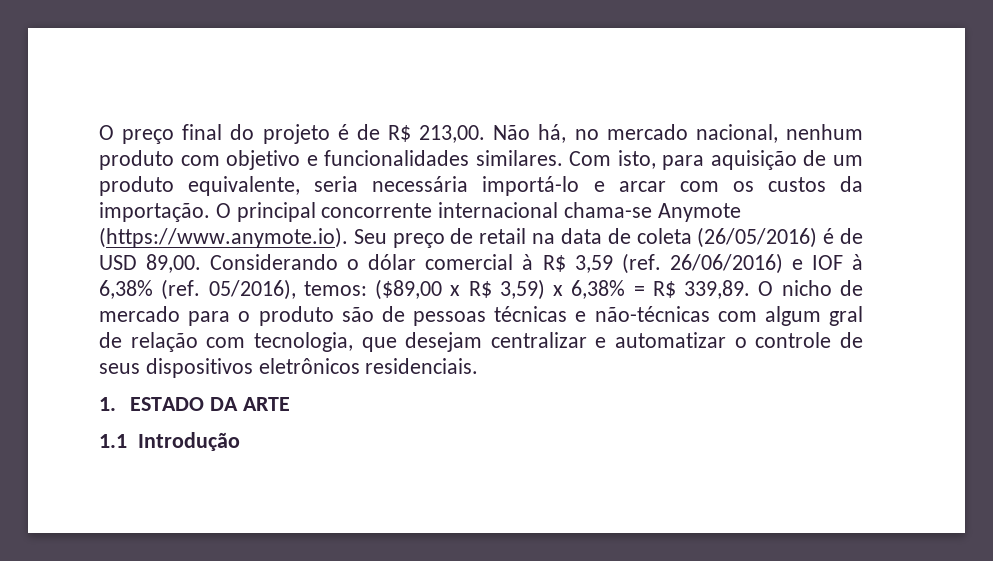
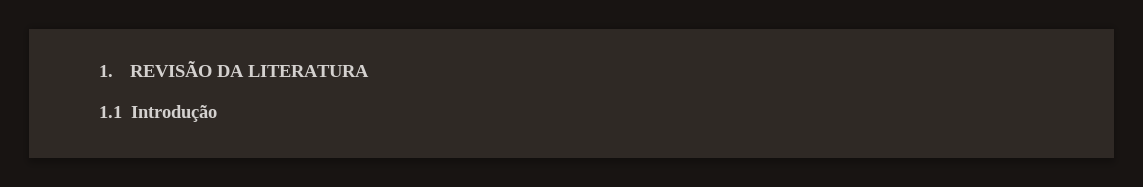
- O preço final do projeto é de R$ 213,00. Não há, no mercado nacional, nenhum produto com objetivo e funcionalidades similares. Com isto, para aquisição de um produto equivalente, seria necessária importá-lo e arcar com os custos da importação. O principal concorrente internacional chama-se Anymote (https://www.anymote.io). Seu preço de retail na data de coleta (26/05/2016) é de USD 89,00. Considerando o dólar comercial à R$ 3,59 (ref. 26/06/2016) e IOF à 6,38% (ref. 05/2016), temos: ($89,00 x R$ 3,59) x 6,38% = R$ 339,89. O nicho de mercado para o produto são de pessoas técnicas e não-técnicas com algum gral de relação com tecnologia, que desejam centralizar e automatizar o controle de seus dispositivos eletrônicos residenciais.
- 1. ESTADO DA ARTE
+ 1. REVISÃO DA LITERATURA

